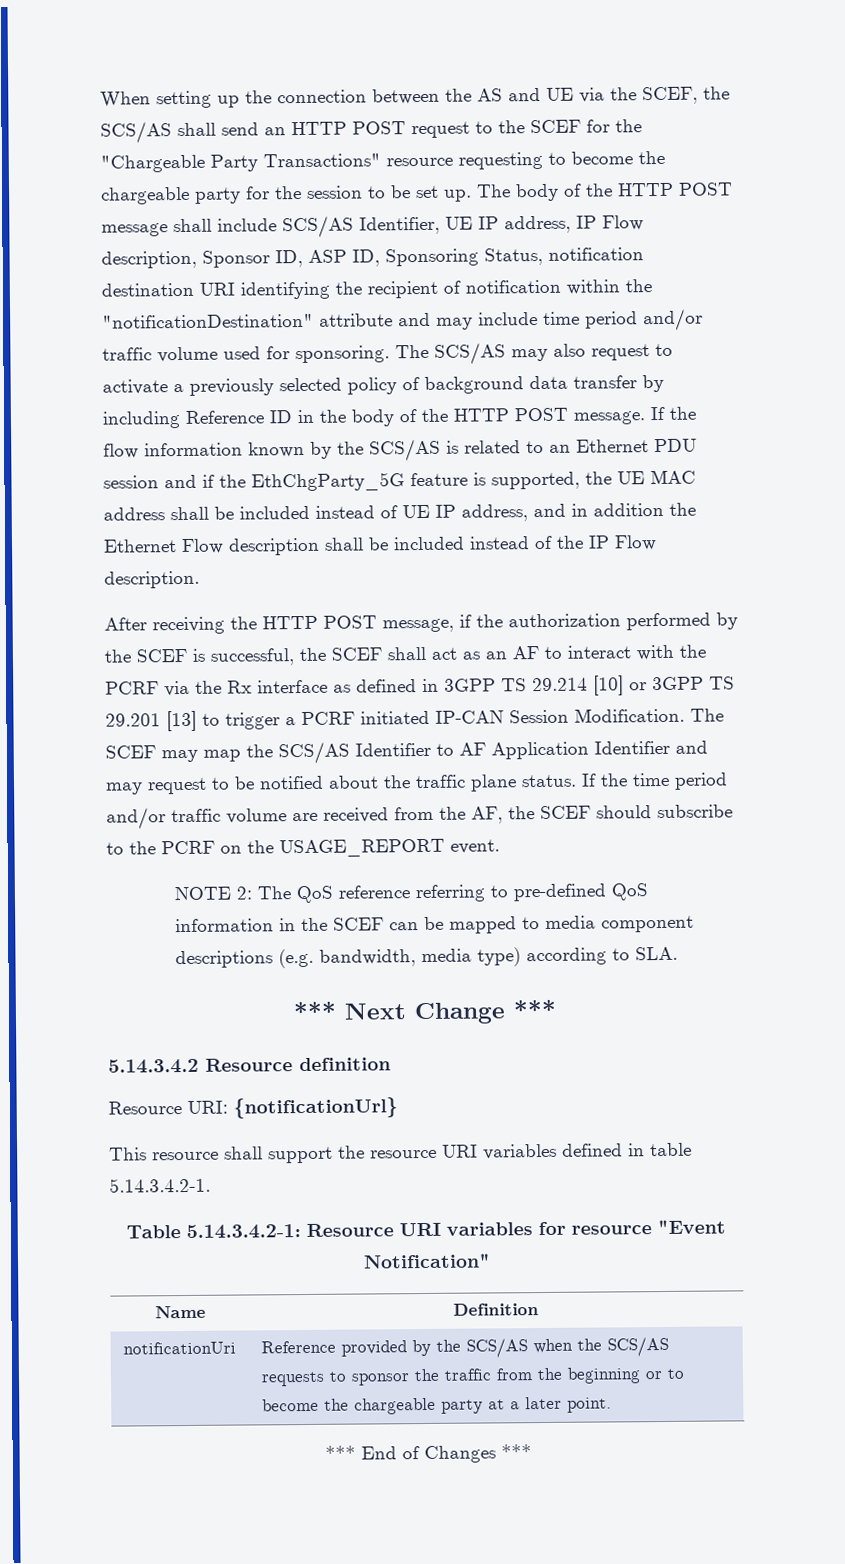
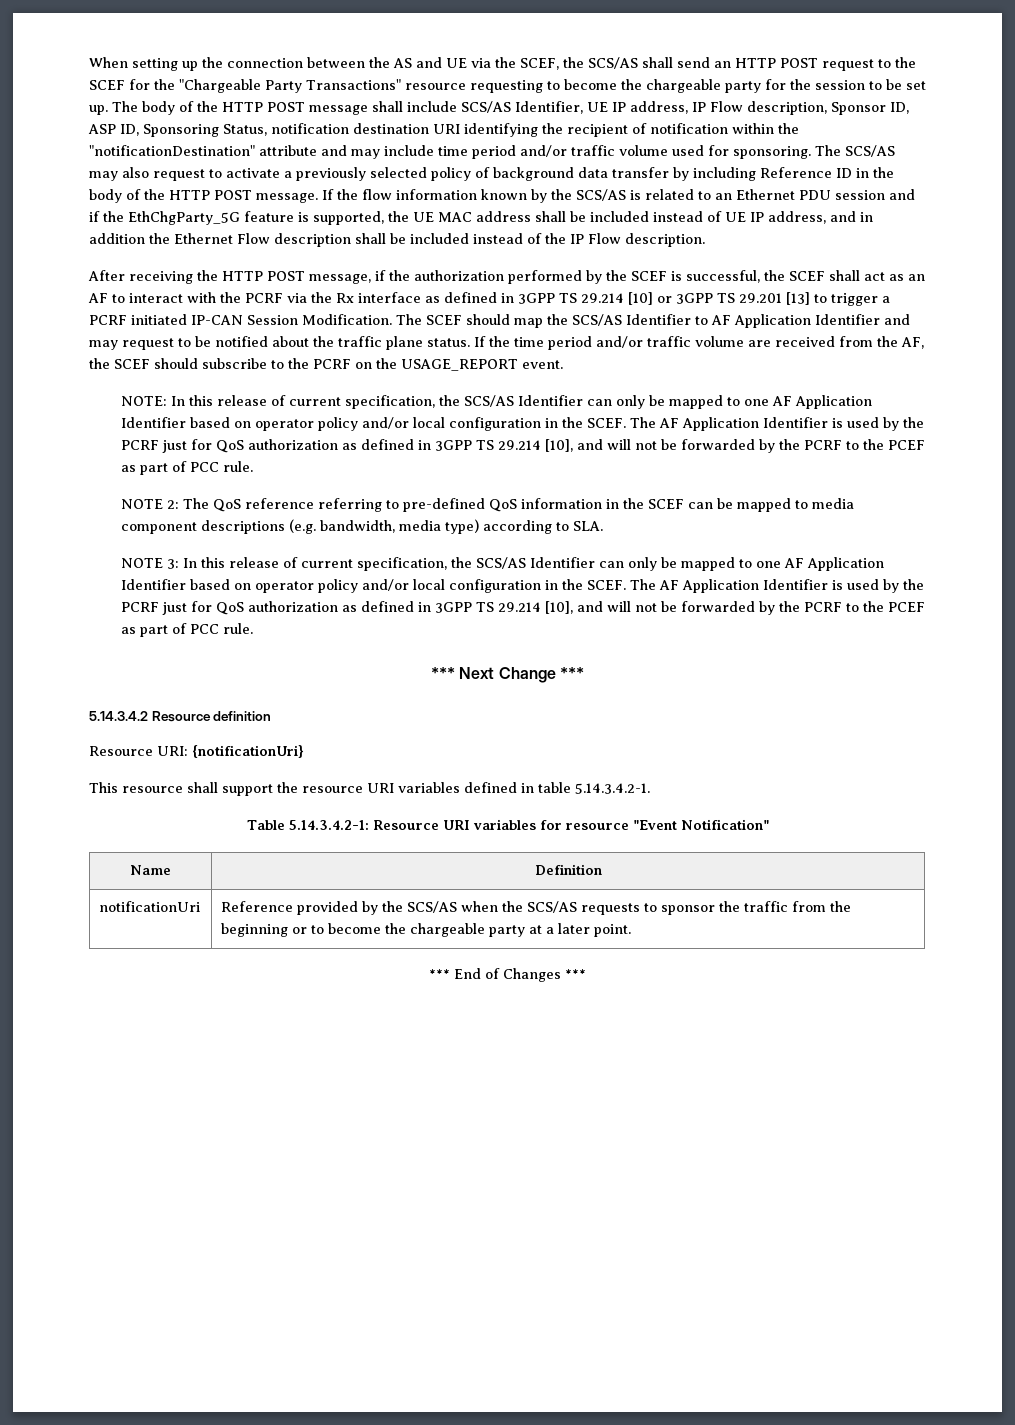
- The SCEF may map the SCS/AS Identifier to AF Application Identifier and may request to be notified about the traffic plane status.
+ The SCEF should map the SCS/AS Identifier to AF Application Identifier and may request to be notified about the traffic plane status.
+ NOTE: In this release of current specification, the SCS/AS Identifier can only be mapped to one AF Application Identifier based on operator policy and/or local configuration in the SCEF. The AF Application Identifier is used by the PCRF just for QoS authorization as defined in 3GPP TS 29.214 [10], and will not be forwarded by the PCRF to the PCEF as part of PCC rule.
+ NOTE 3: In this release of current specification, the SCS/AS Identifier can only be mapped to one AF Application Identifier based on operator policy and/or local configuration in the SCEF. The AF Application Identifier is used by the PCRF just for QoS authorization as defined in 3GPP TS 29.214 [10], and will not be forwarded by the PCRF to the PCEF as part of PCC rule.
- Resource URI: {notificationUrl}
+ Resource URI: {notificationUri}

